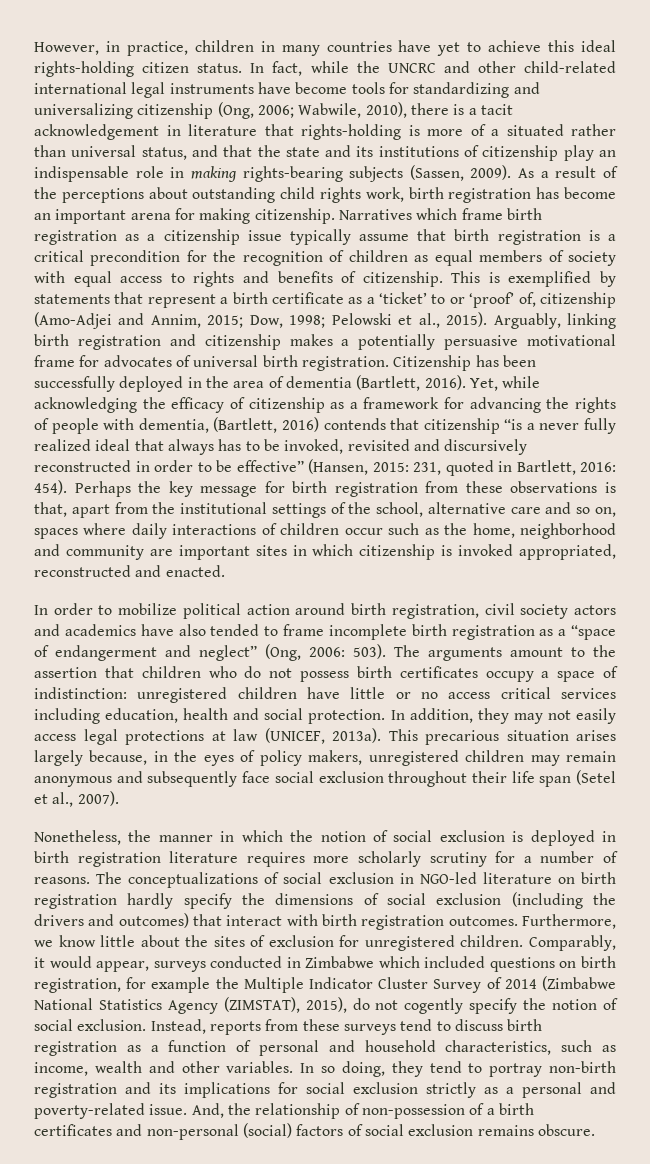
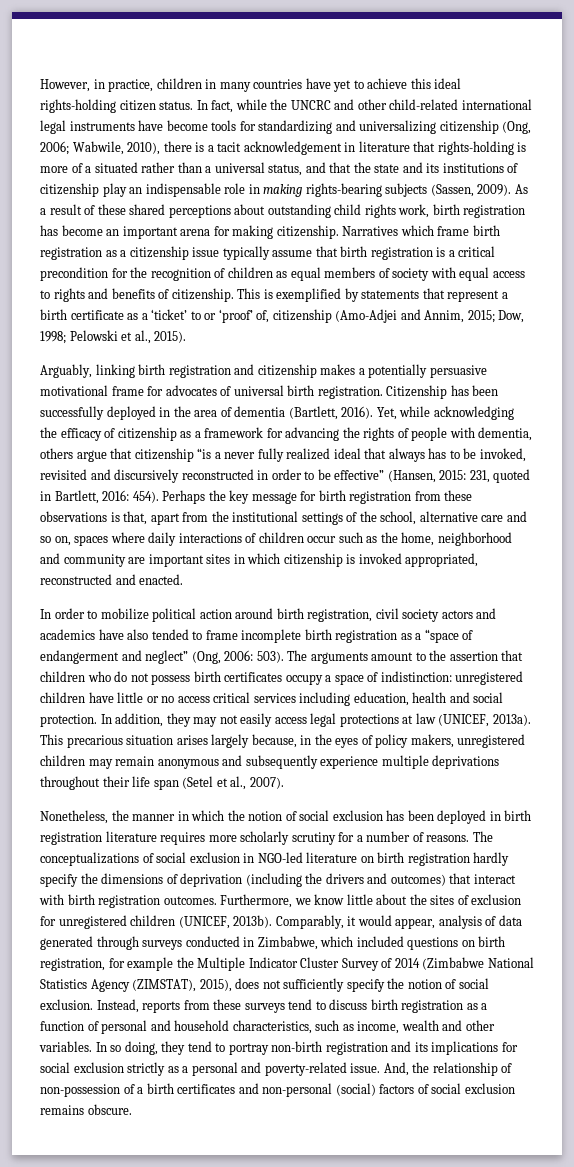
- In fact, while the UNCRC and other child-related international legal instruments have become tools for standardizing and universalizing citizenship (Ong, 2006; Wabwile, 2010), there is a tacit acknowledgement in literature that rights-holding is more of a situated rather than universal status, and that the state and its institutions of citizenship play an indispensable role in making rights-bearing subjects (Sassen, 2009).
+ In fact, while the UNCRC and other child-related international legal instruments have become tools for standardizing and universalizing citizenship (Ong, 2006; Wabwile, 2010), there is a tacit acknowledgement in literature that rights-holding is more of a situated rather than a universal status, and that the state and its institutions of citizenship play an indispensable role in making rights-bearing subjects (Sassen, 2009).
- As a result of the perceptions about outstanding child rights work, birth registration has become an important arena for making citizenship.
+ As a result of these shared perceptions about outstanding child rights work, birth registration has become an important arena for making citizenship.
- This is exemplified by statements that represent a birth certificate as a ‘ticket’ to or ‘proof’ of, citizenship (Amo-Adjei and Annim, 2015; Dow, 1998; Pelowski et al., 2015). Arguably, linking birth registration and citizenship makes a potentially persuasive motivational frame for advocates of universal birth registration.
+ This is exemplified by statements that represent a birth certificate as a ‘ticket’ to or ‘proof’ of, citizenship (Amo-Adjei and Annim, 2015; Dow, 1998; Pelowski et al., 2015).
+ Arguably, linking birth registration and citizenship makes a potentially persuasive motivational frame for advocates of universal birth registration.
- Yet, while acknowledging the efficacy of citizenship as a framework for advancing the rights of people with dementia, (Bartlett, 2016) contends that citizenship “is a never fully realized ideal that always has to be invoked, revisited and discursively reconstructed in order to be effective” (Hansen, 2015: 231, quoted in Bartlett, 2016: 454).
+ Yet, while acknowledging the efficacy of citizenship as a framework for advancing the rights of people with dementia, others argue that citizenship “is a never fully realized ideal that always has to be invoked, revisited and discursively reconstructed in order to be effective” (Hansen, 2015: 231, quoted in Bartlett, 2016: 454).
- This precarious situation arises largely because, in the eyes of policy makers, unregistered children may remain anonymous and subsequently face social exclusion throughout their life span (Setel et al., 2007).
+ This precarious situation arises largely because, in the eyes of policy makers, unregistered children may remain anonymous and subsequently experience multiple deprivations throughout their life span (Setel et al., 2007).
- Nonetheless, the manner in which the notion of social exclusion is deployed in birth registration literature requires more scholarly scrutiny for a number of reasons.
+ Nonetheless, the manner in which the notion of social exclusion has been deployed in birth registration literature requires more scholarly scrutiny for a number of reasons.
- The conceptualizations of social exclusion in NGO-led literature on birth registration hardly specify the dimensions of social exclusion (including the drivers and outcomes) that interact with birth registration outcomes.
+ The conceptualizations of social exclusion in NGO-led literature on birth registration hardly specify the dimensions of deprivation (including the drivers and outcomes) that interact with birth registration outcomes.
- Furthermore, we know little about the sites of exclusion for unregistered children.
+ Furthermore, we know little about the sites of exclusion for unregistered children (UNICEF, 2013b).
- Comparably, it would appear, surveys conducted in Zimbabwe which included questions on birth registration, for example the Multiple Indicator Cluster Survey of 2014 (Zimbabwe National Statistics Agency (ZIMSTAT), 2015), do not cogently specify the notion of social exclusion.
+ Comparably, it would appear, analysis of data generated through surveys conducted in Zimbabwe, which included questions on birth registration, for example the Multiple Indicator Cluster Survey of 2014 (Zimbabwe National Statistics Agency (ZIMSTAT), 2015), does not sufficiently specify the notion of social exclusion.

